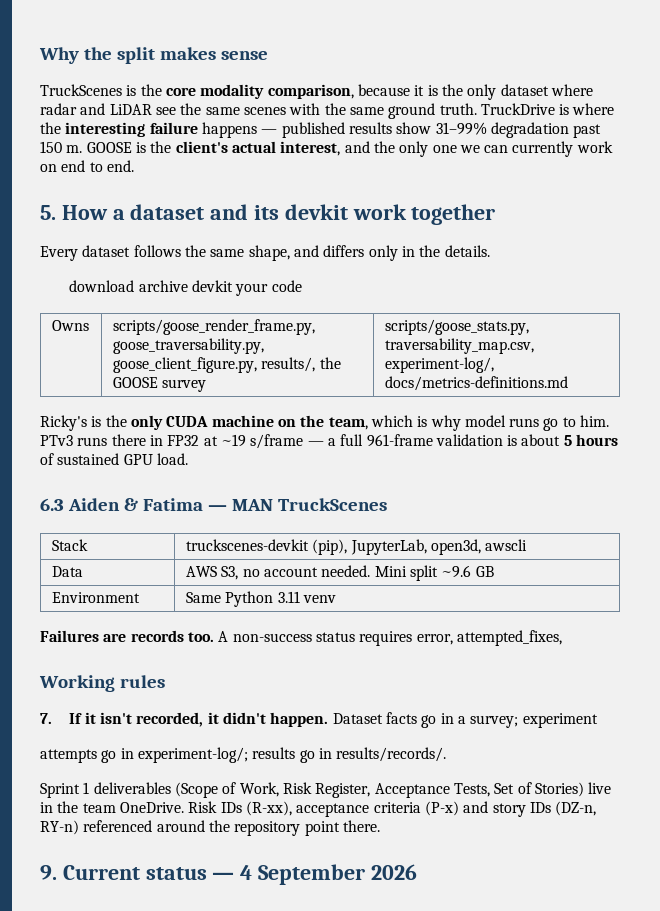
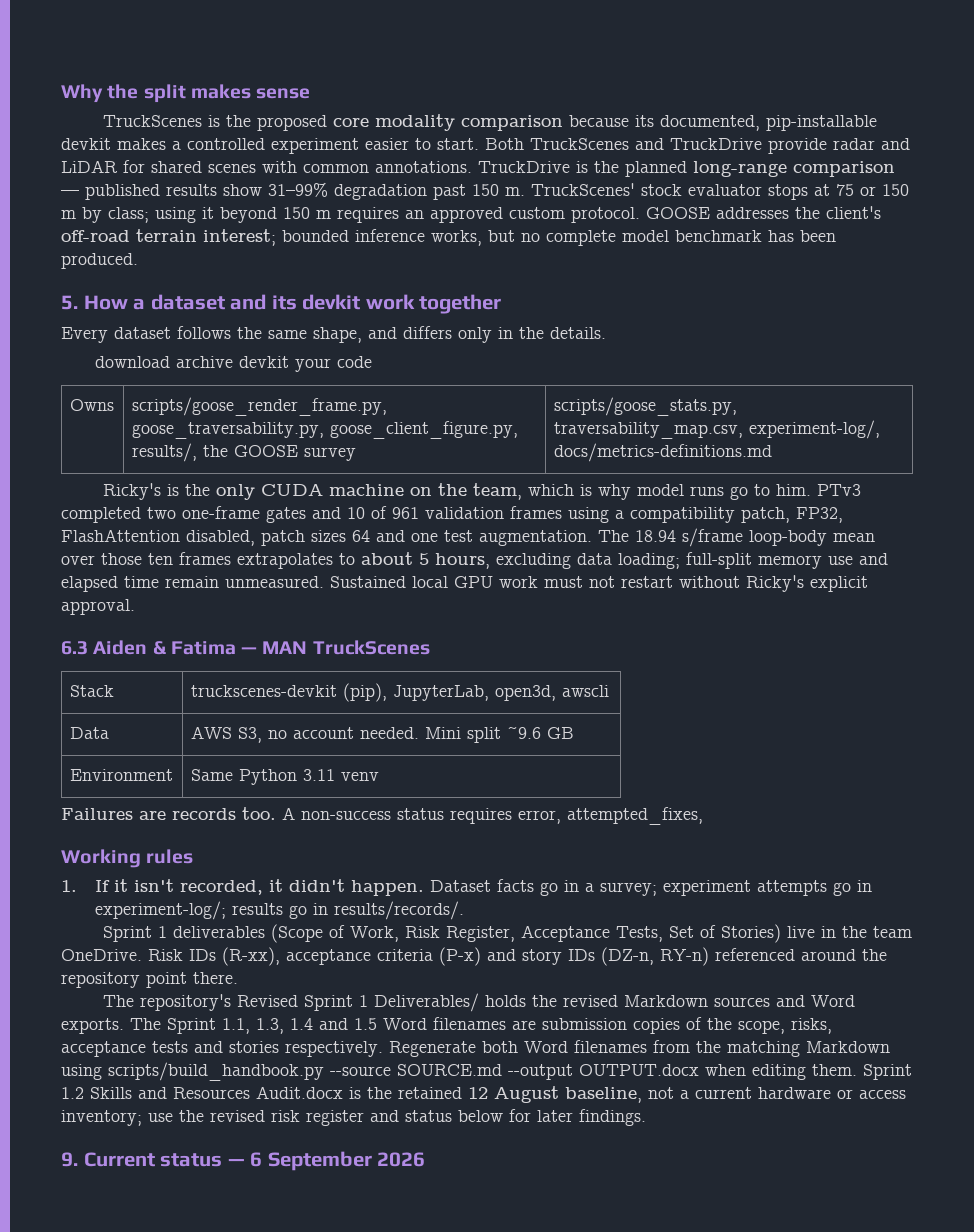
- TruckScenes is the core modality comparison, because it is the only dataset where radar and LiDAR see the same scenes with the same ground truth. TruckDrive is where the interesting failure happens — published results show 31–99% degradation past 150 m.
+ TruckScenes is the proposed core modality comparison because its documented, pip-installable devkit makes a controlled experiment easier to start. Both TruckScenes and TruckDrive provide radar and LiDAR for shared scenes with common annotations. TruckDrive is the planned long-range comparison — published results show 31–99% degradation past 150 m.
- GOOSE is the client's actual interest, and the only one we can currently work on end to end.
+ TruckScenes' stock evaluator stops at 75 or 150 m by class; using it beyond 150 m requires an approved custom protocol. GOOSE addresses the client's off-road terrain interest; bounded inference works, but no complete model benchmark has been produced.
- PTv3 runs there in FP32 at ~19 s/frame — a full 961-frame validation is about 5 hours of sustained GPU load.
+ PTv3 completed two one-frame gates and 10 of 961 validation frames using a compatibility patch, FP32, FlashAttention disabled, patch sizes 64 and one test augmentation. The 18.94 s/frame loop-body mean over those ten frames extrapolates to about 5 hours, excluding data loading; full-split memory use and elapsed time remain unmeasured. Sustained local GPU work must not restart without Ricky's explicit approval.
- 7. If it isn't recorded, it didn't happen.
+ 1. If it isn't recorded, it didn't happen.
- Dataset facts go in a survey; experiment
- attempts go in experiment-log/; results go in results/records/.
+ Dataset facts go in a survey; experiment attempts go in experiment-log/; results go in results/records/.
+ The repository's Revised Sprint 1 Deliverables/ holds the revised Markdown sources and Word exports. The Sprint 1.1, 1.3, 1.4 and 1.5 Word filenames are submission copies of the scope, risks, acceptance tests and stories respectively. Regenerate both Word filenames from the matching Markdown using scripts/build_handbook.py --source SOURCE.md --output OUTPUT.docx when editing them. Sprint 1.2 Skills and Resources Audit.docx is the retained 12 August baseline, not a current hardware or access inventory; use the revised risk register and status below for later findings.
- 9. Current status — 4 September 2026
+ 9. Current status — 6 September 2026

